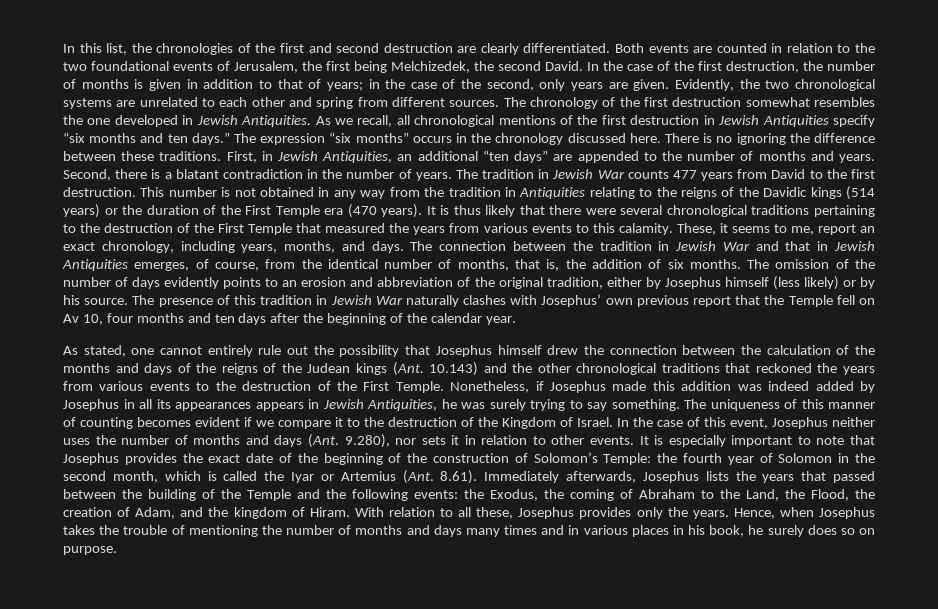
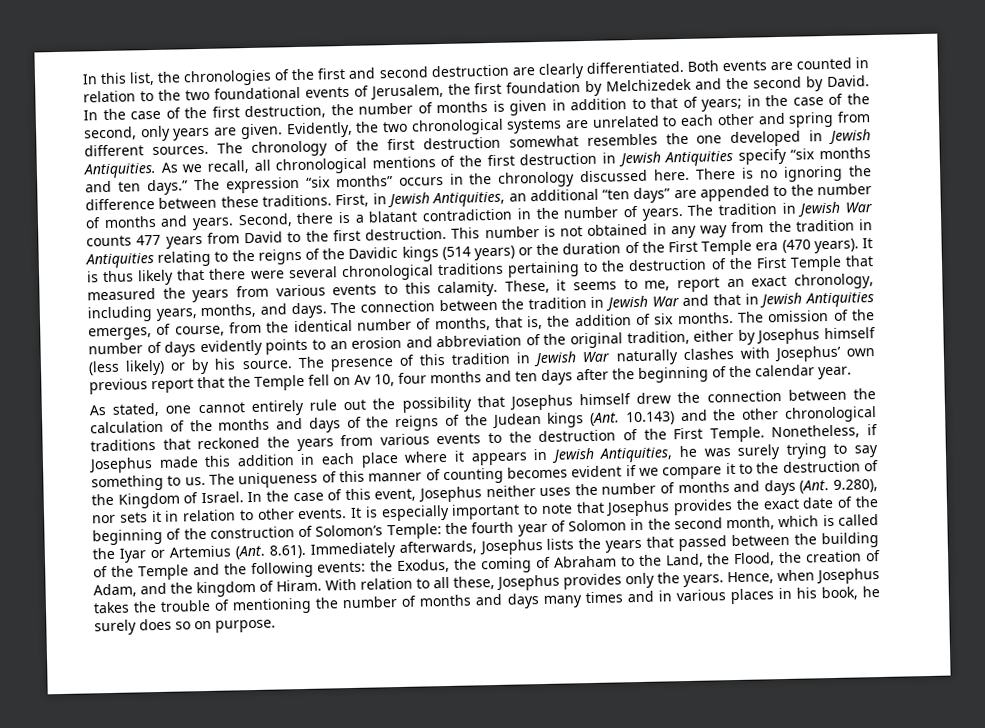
- Both events are counted in relation to the two foundational events of Jerusalem, the first being Melchizedek, the second David.
+ Both events are counted in relation to the two foundational events of Jerusalem, the first foundation by Melchizedek and the second by David.
- Nonetheless, if Josephus made this addition was indeed added by Josephus in all its appearances appears in Jewish Antiquities, he was surely trying to say something.
+ Nonetheless, if Josephus made this addition in each place where it appears in Jewish Antiquities, he was surely trying to say something to us.

